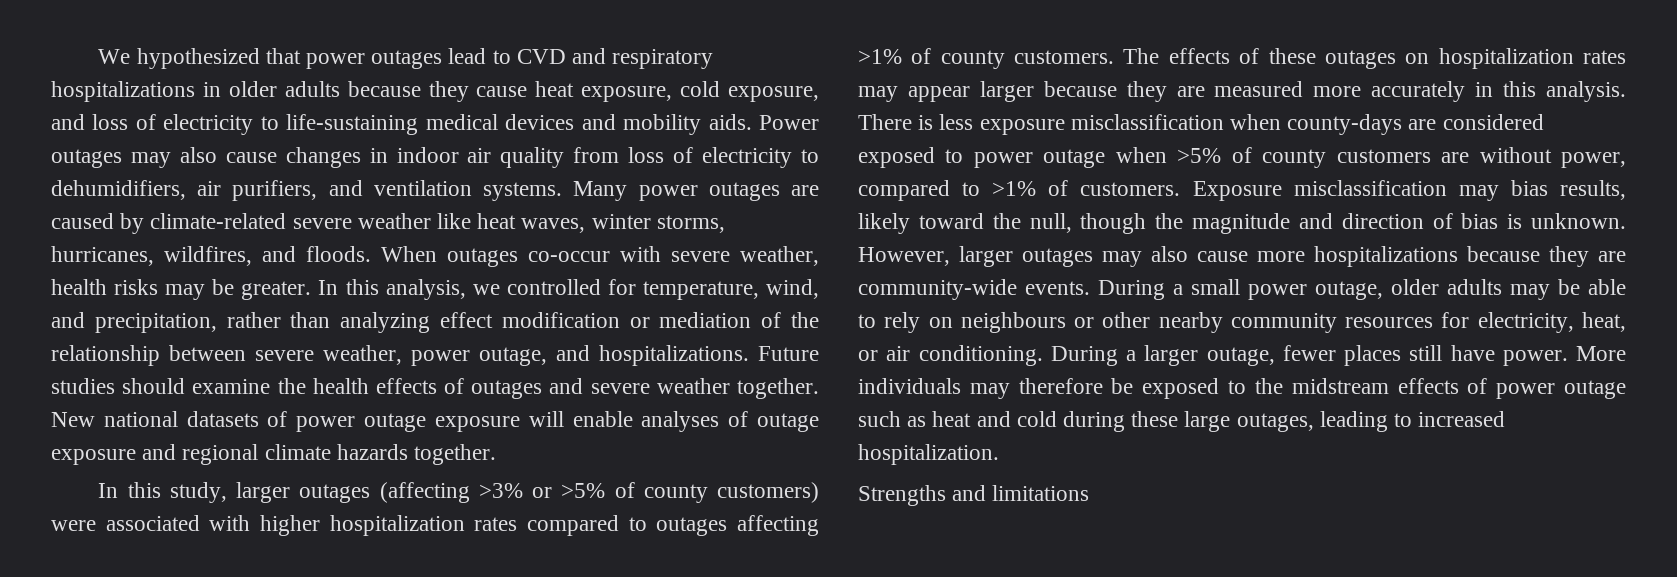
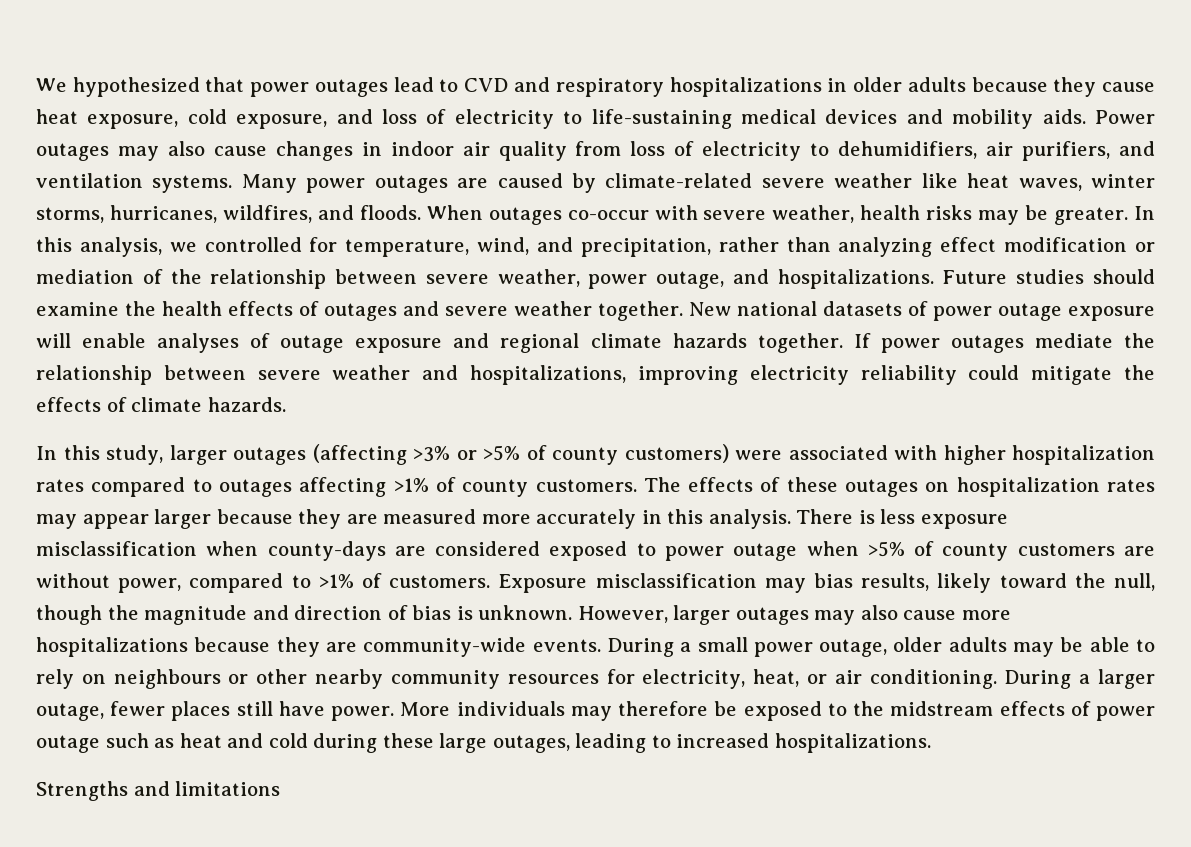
+ If power outages mediate the relationship between severe weather and hospitalizations, improving electricity reliability could mitigate the effects of climate hazards.
- More individuals may therefore be exposed to the midstream effects of power outage such as heat and cold during these large outages, leading to increased hospitalization.
+ More individuals may therefore be exposed to the midstream effects of power outage such as heat and cold during these large outages, leading to increased hospitalizations.

